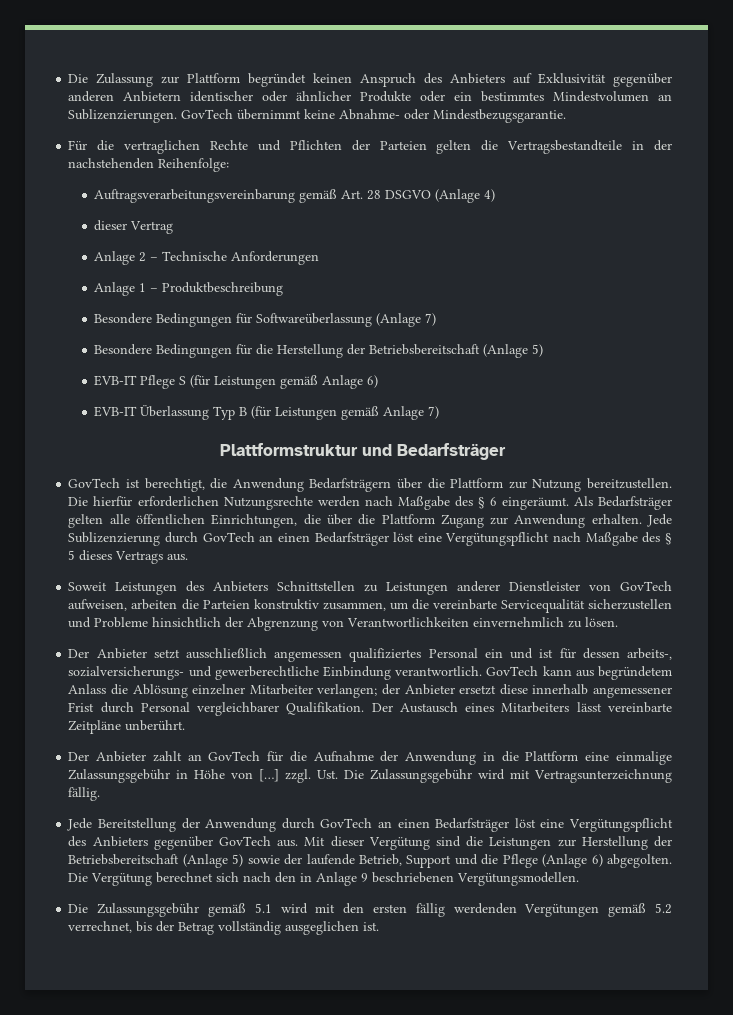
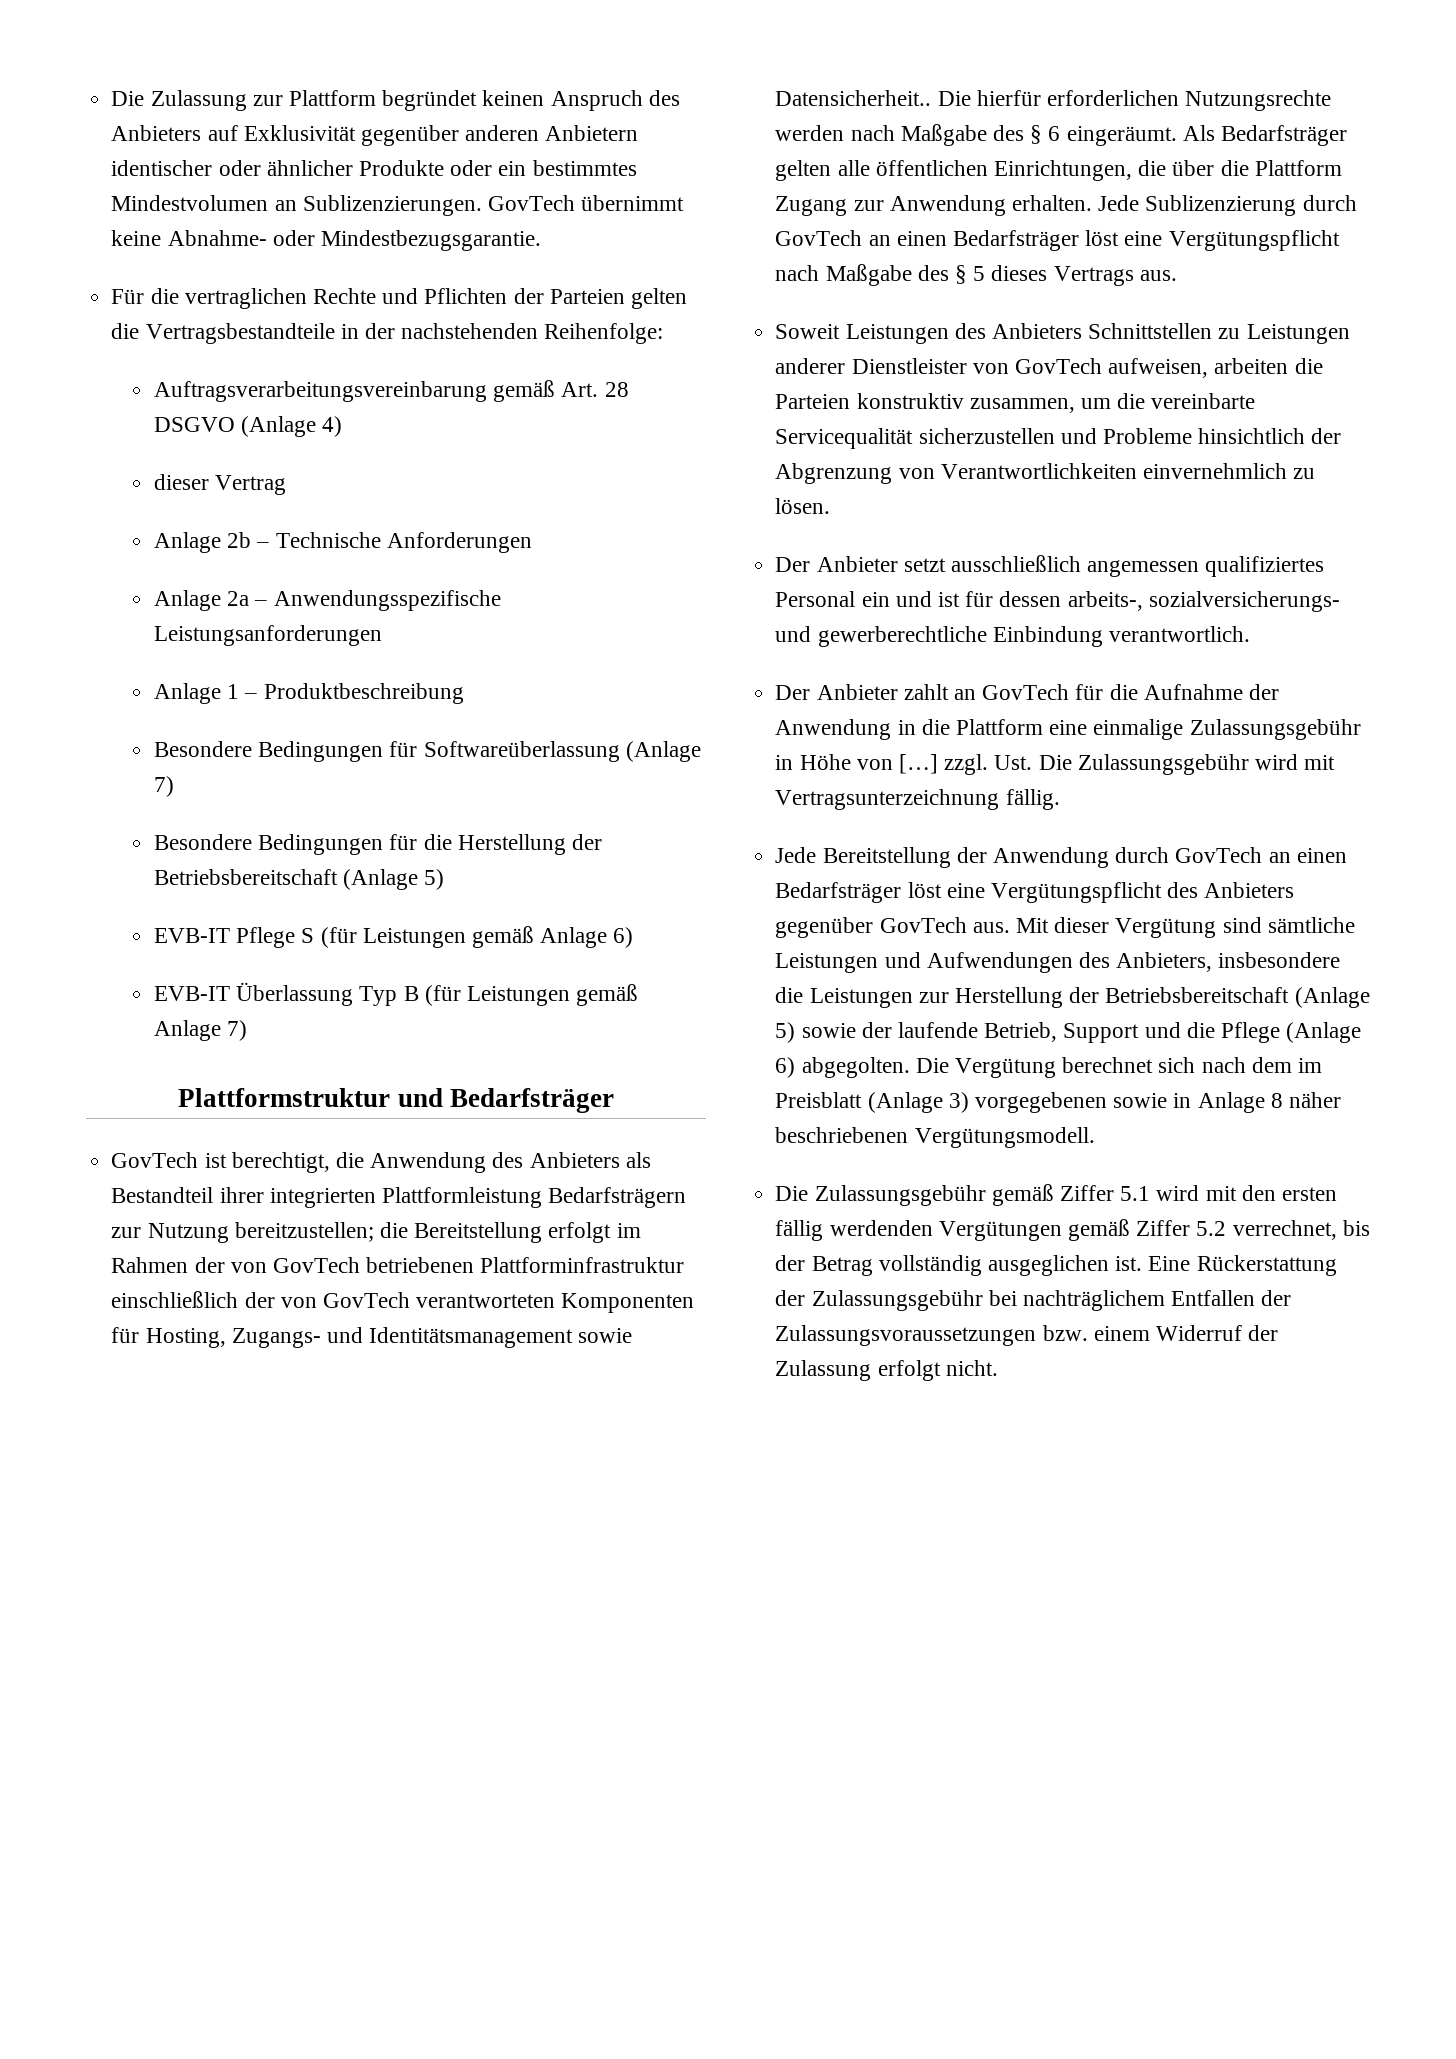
- Anlage 2 – Technische Anforderungen
+ Anlage 2b – Technische Anforderungen
+ Anlage 2a – Anwendungsspezifische Leistungsanforderungen
- GovTech ist berechtigt, die Anwendung Bedarfsträgern über die Plattform zur Nutzung bereitzustellen.
+ GovTech ist berechtigt, die Anwendung des Anbieters als Bestandteil ihrer integrierten Plattformleistung Bedarfsträgern zur Nutzung bereitzustellen; die Bereitstellung erfolgt im Rahmen der von GovTech betriebenen Plattforminfrastruktur einschließlich der von GovTech verantworteten Komponenten für Hosting, Zugangs- und Identitätsmanagement sowie Datensicherheit..
- GovTech kann aus begründetem Anlass die Ablösung einzelner Mitarbeiter verlangen; der Anbieter ersetzt diese innerhalb angemessener Frist durch Personal vergleichbarer Qualifikation. Der Austausch eines Mitarbeiters lässt vereinbarte Zeitpläne unberührt.
- Mit dieser Vergütung sind die Leistungen zur Herstellung der Betriebsbereitschaft (Anlage 5) sowie der laufende Betrieb, Support und die Pflege (Anlage 6) abgegolten.
+ Mit dieser Vergütung sind sämtliche Leistungen und Aufwendungen des Anbieters, insbesondere die Leistungen zur Herstellung der Betriebsbereitschaft (Anlage 5) sowie der laufende Betrieb, Support und die Pflege (Anlage 6) abgegolten.
- Die Vergütung berechnet sich nach den in Anlage 9 beschriebenen Vergütungsmodellen.
+ Die Vergütung berechnet sich nach dem im Preisblatt (Anlage 3) vorgegebenen sowie in Anlage 8 näher beschriebenen Vergütungsmodell.
- Die Zulassungsgebühr gemäß 5.1 wird mit den ersten fällig werdenden Vergütungen gemäß 5.2 verrechnet, bis der Betrag vollständig ausgeglichen ist.
+ Die Zulassungsgebühr gemäß Ziffer 5.1 wird mit den ersten fällig werdenden Vergütungen gemäß Ziffer 5.2 verrechnet, bis der Betrag vollständig ausgeglichen ist.
+ Eine Rückerstattung der Zulassungsgebühr bei nachträglichem Entfallen der Zulassungsvoraussetzungen bzw. einem Widerruf der Zulassung erfolgt nicht.

